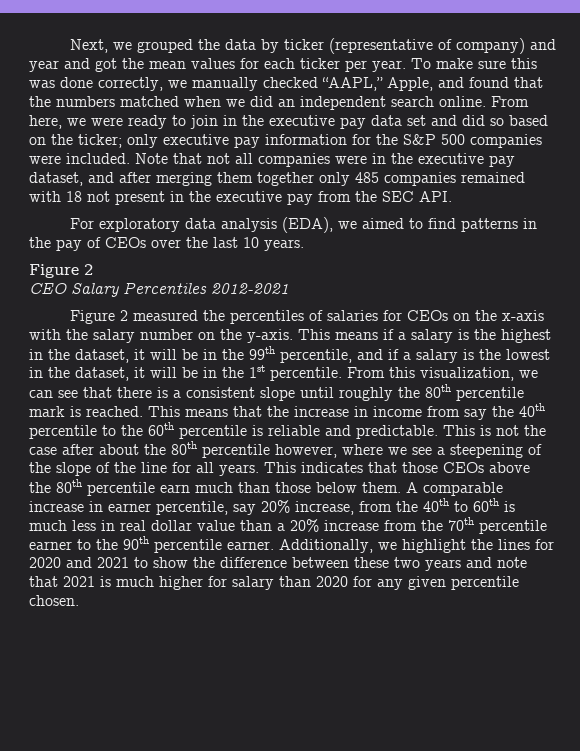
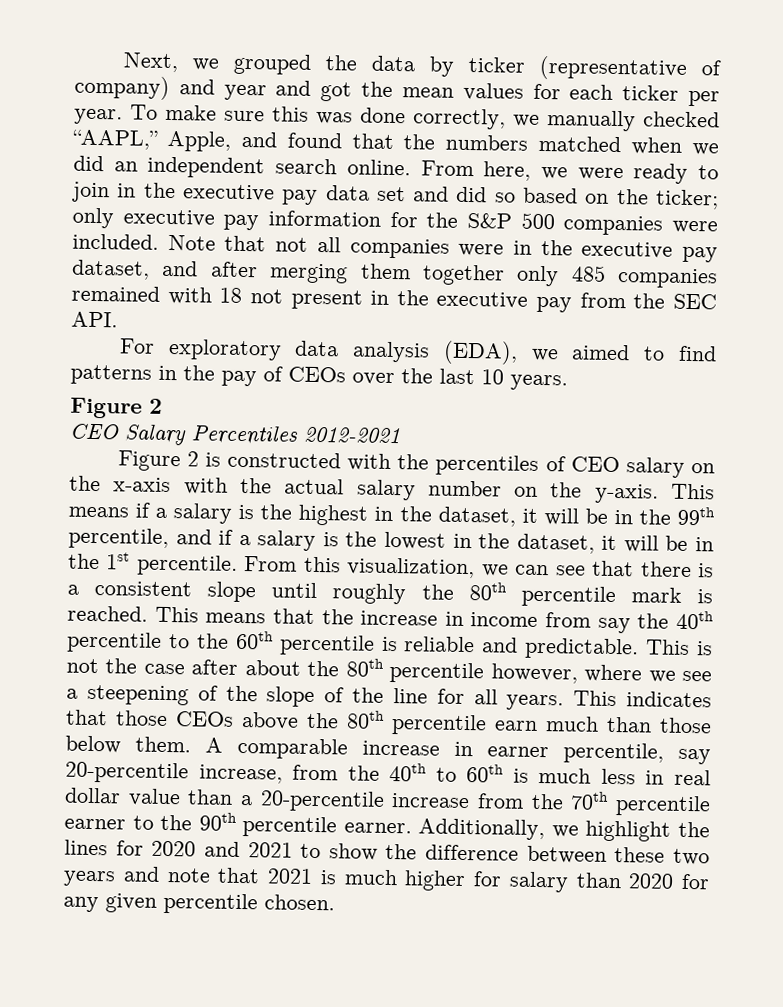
- Figure 2 measured the percentiles of salaries for CEOs on the x-axis with the salary number on the y-axis.
+ Figure 2 is constructed with the percentiles of CEO salary on the x-axis with the actual salary number on the y-axis.
- A comparable increase in earner percentile, say 20% increase, from the 40th to 60th is much less in real dollar value than a 20% increase from the 70th percentile earner to the 90th percentile earner.
+ A comparable increase in earner percentile, say 20-percentile increase, from the 40th to 60th is much less in real dollar value than a 20-percentile increase from the 70th percentile earner to the 90th percentile earner.

